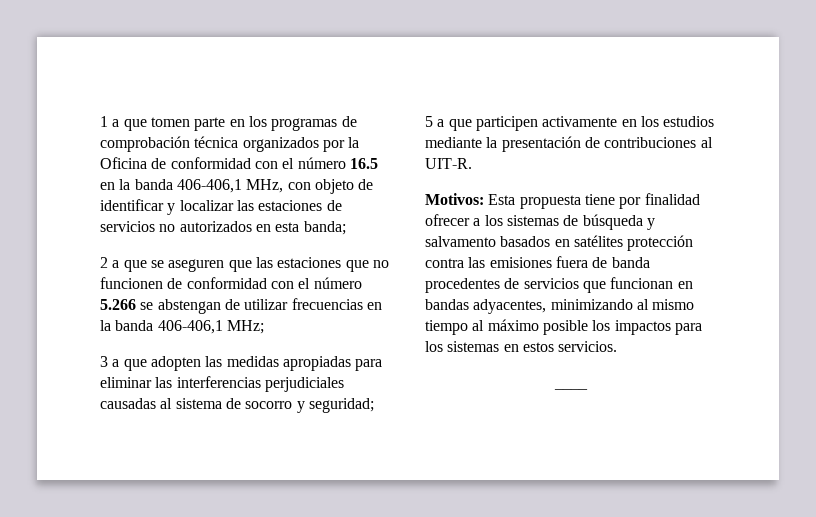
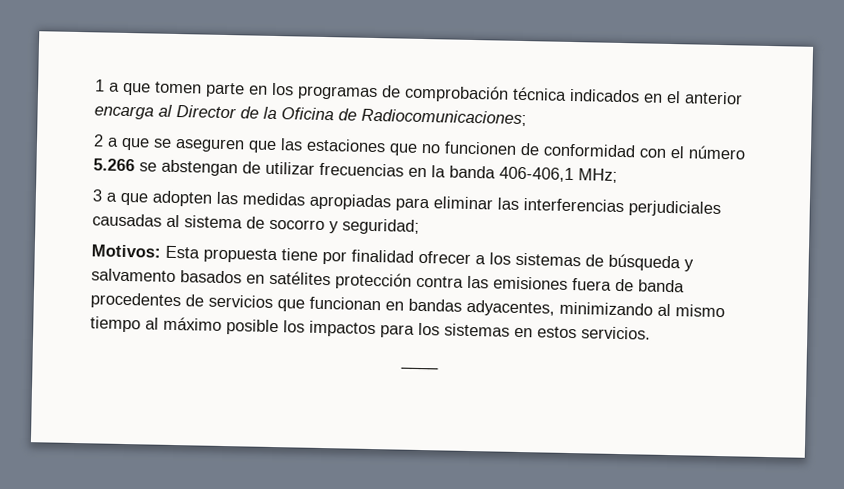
- 1 a que tomen parte en los programas de comprobación técnica organizados por la Oficina de conformidad con el número 16.5 en la banda 406-406,1 MHz, con objeto de identificar y localizar las estaciones de servicios no autorizados en esta banda;
+ 1 a que tomen parte en los programas de comprobación técnica indicados en el anterior encarga al Director de la Oficina de Radiocomunicaciones;
- 5 a que participen activamente en los estudios mediante la presentación de contribuciones al UIT-R.

